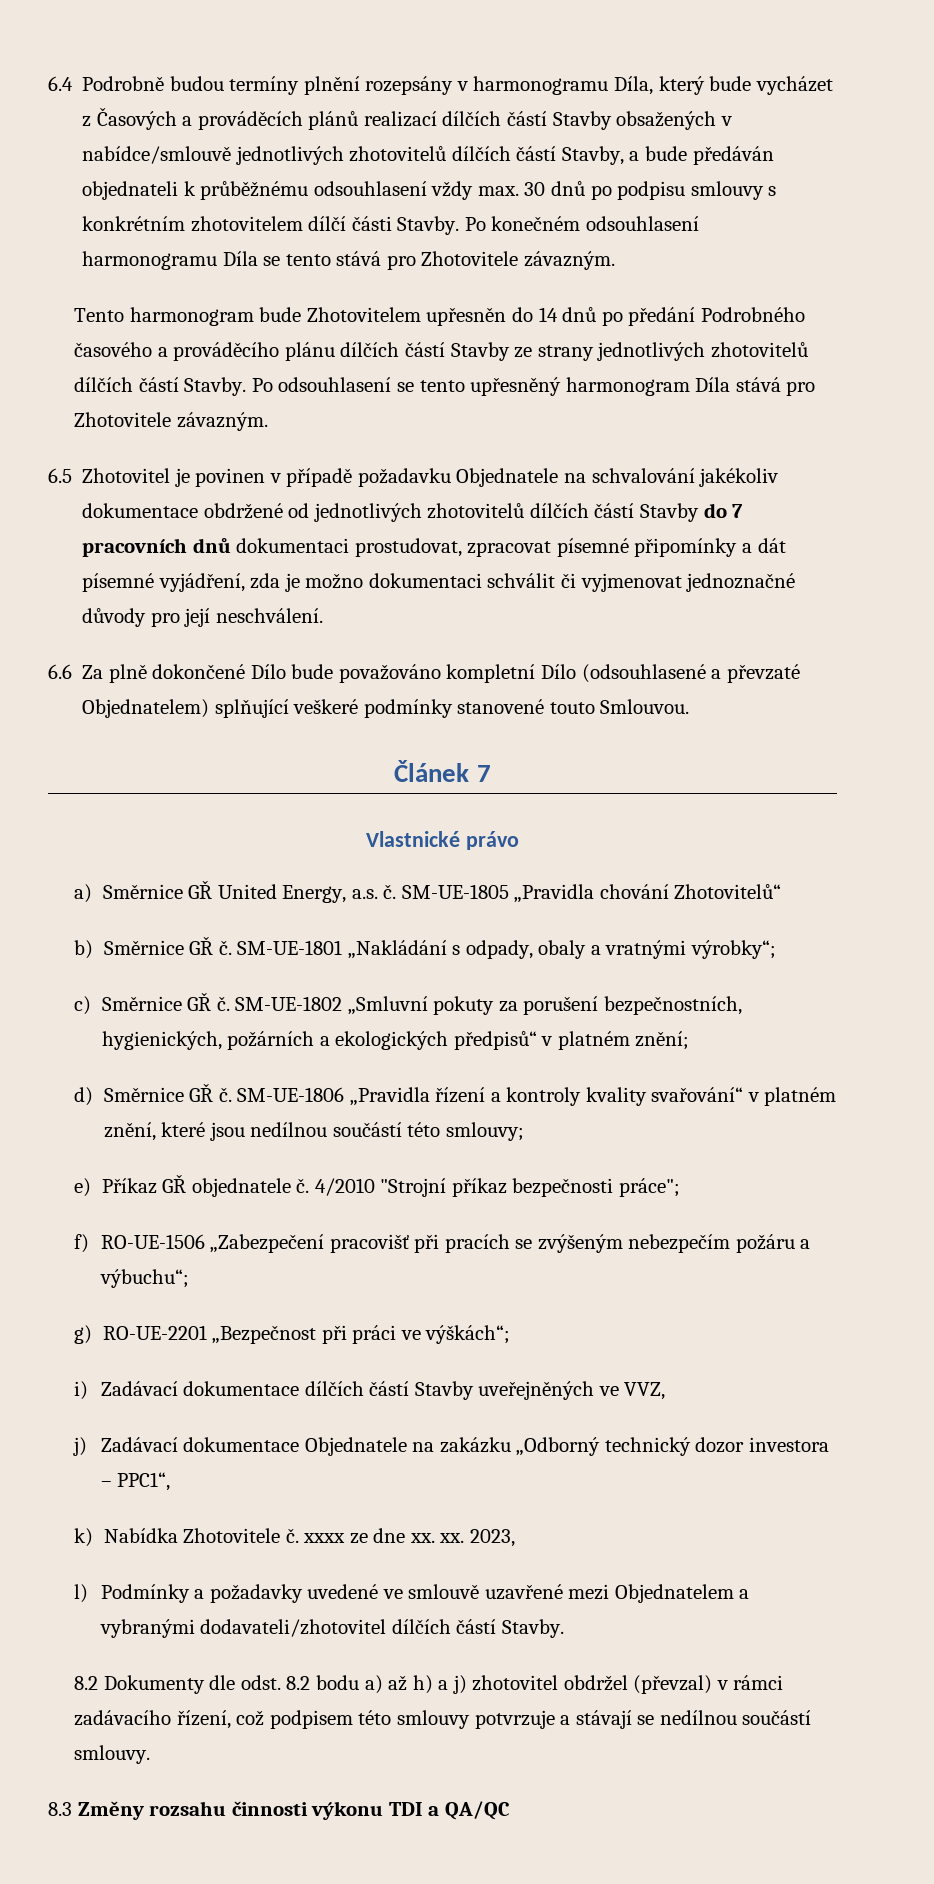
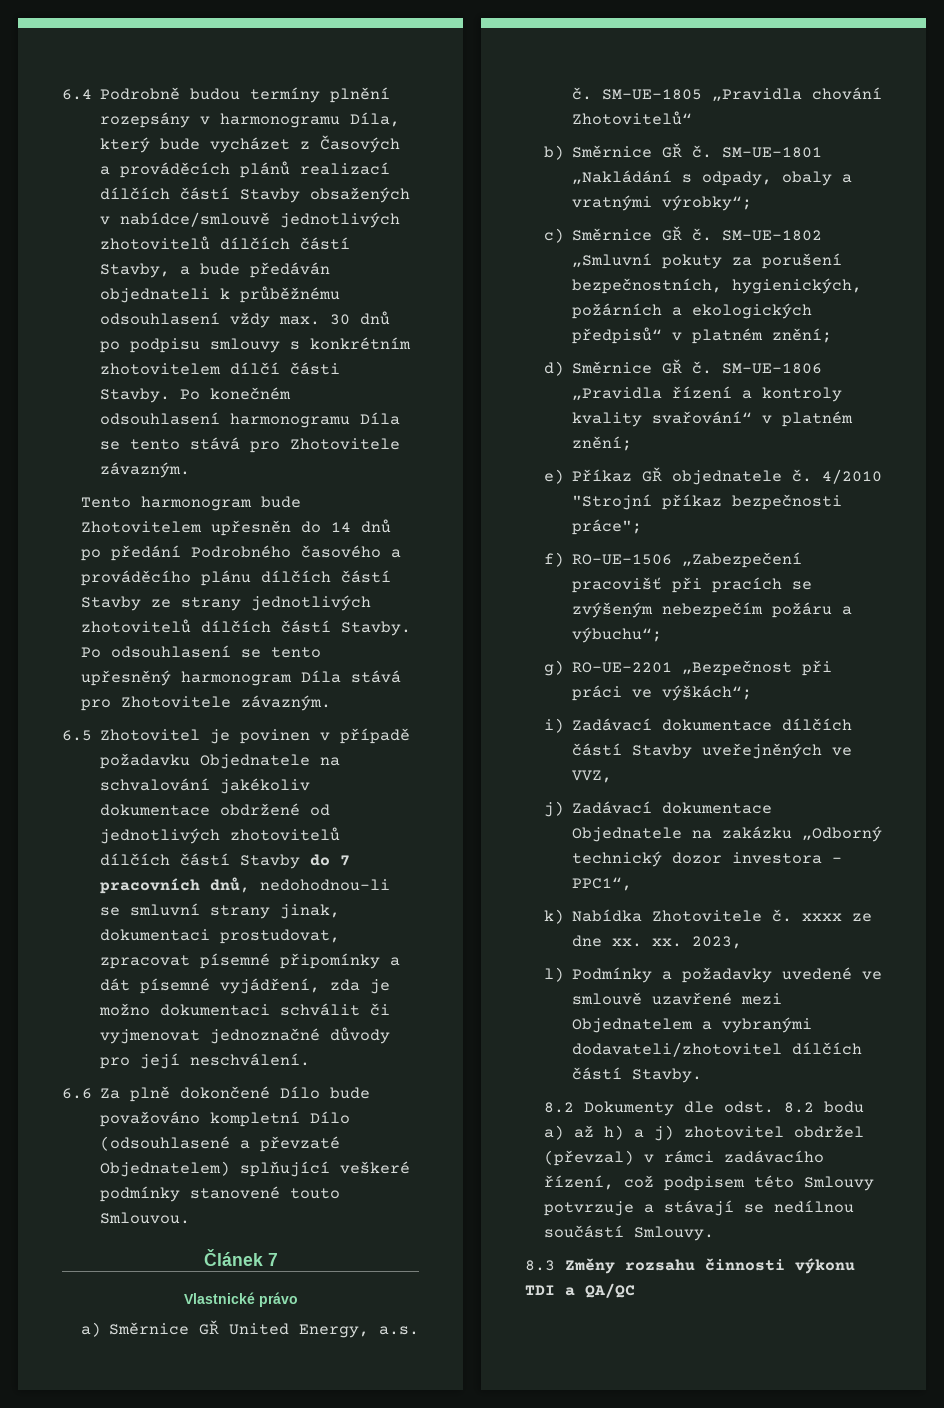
- 6.5 Zhotovitel je povinen v případě požadavku Objednatele na schvalování jakékoliv dokumentace obdržené od jednotlivých zhotovitelů dílčích částí Stavby do 7 pracovních dnů dokumentaci prostudovat, zpracovat písemné připomínky a dát písemné vyjádření, zda je možno dokumentaci schválit či vyjmenovat jednoznačné důvody pro její neschválení.
+ 6.5 Zhotovitel je povinen v případě požadavku Objednatele na schvalování jakékoliv dokumentace obdržené od jednotlivých zhotovitelů dílčích částí Stavby do 7 pracovních dnů, nedohodnou-li se smluvní strany jinak, dokumentaci prostudovat, zpracovat písemné připomínky a dát písemné vyjádření, zda je možno dokumentaci schválit či vyjmenovat jednoznačné důvody pro její neschválení.
- SM-UE-1806 „Pravidla řízení a kontroly kvality svařování“ v platném znění, které jsou nedílnou součástí této smlouvy;
+ SM-UE-1806 „Pravidla řízení a kontroly kvality svařování“ v platném znění;
- 8.2 Dokumenty dle odst. 8.2 bodu a) až h) a j) zhotovitel obdržel (převzal) v rámci zadávacího řízení, což podpisem této smlouvy potvrzuje a stávají se nedílnou součástí smlouvy.
+ 8.2 Dokumenty dle odst. 8.2 bodu a) až h) a j) zhotovitel obdržel (převzal) v rámci zadávacího řízení, což podpisem této Smlouvy potvrzuje a stávají se nedílnou součástí Smlouvy.

